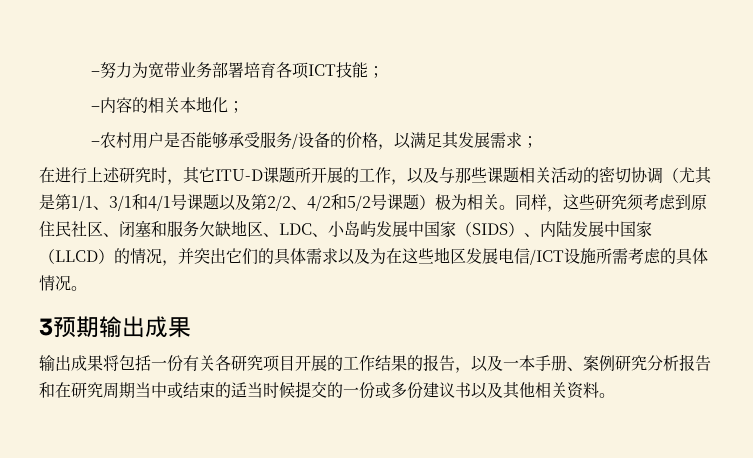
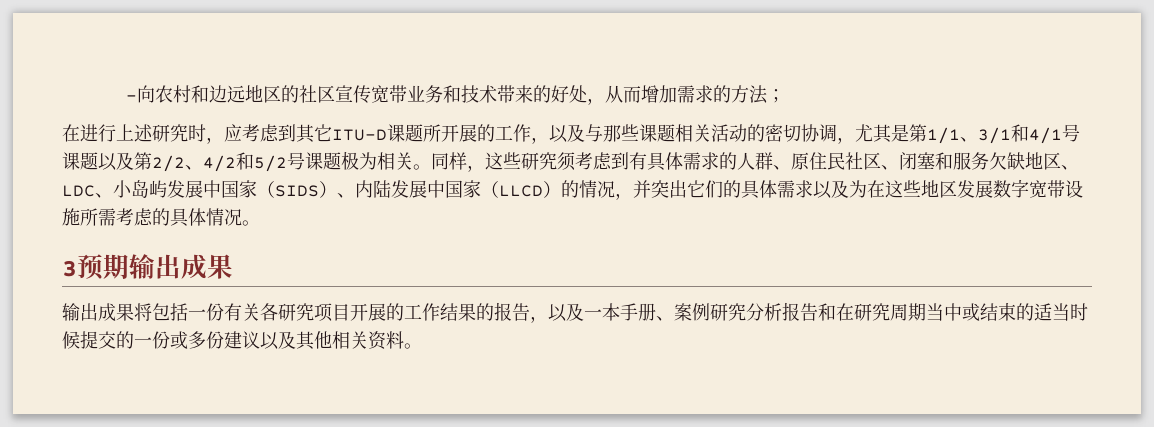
- –努力为宽带业务部署培育各项ICT技能；
- –内容的相关本地化；
- –农村用户是否能够承受服务/设备的价格，以满足其发展需求；
+ –向农村和边远地区的社区宣传宽带业务和技术带来的好处，从而增加需求的方法；
- 在进行上述研究时，其它ITU-D课题所开展的工作，以及与那些课题相关活动的密切协调（尤其是第1/1、3/1和4/1号课题以及第2/2、4/2和5/2号课题）极为相关。
+ 在进行上述研究时，应考虑到其它ITU-D课题所开展的工作，以及与那些课题相关活动的密切协调，尤其是第1/1、3/1和4/1号课题以及第2/2、4/2和5/2号课题极为相关。
- 同样，这些研究须考虑到原住民社区、闭塞和服务欠缺地区、LDC、小岛屿发展中国家（SIDS）、内陆发展中国家（LLCD）的情况，并突出它们的具体需求以及为在这些地区发展电信/ICT设施所需考虑的具体情况。
+ 同样，这些研究须考虑到有具体需求的人群、原住民社区、闭塞和服务欠缺地区、LDC、小岛屿发展中国家（SIDS）、内陆发展中国家（LLCD）的情况，并突出它们的具体需求以及为在这些地区发展数字宽带设施所需考虑的具体情况。
- 输出成果将包括一份有关各研究项目开展的工作结果的报告，以及一本手册、案例研究分析报告和在研究周期当中或结束的适当时候提交的一份或多份建议书以及其他相关资料。
+ 输出成果将包括一份有关各研究项目开展的工作结果的报告，以及一本手册、案例研究分析报告和在研究周期当中或结束的适当时候提交的一份或多份建议以及其他相关资料。

